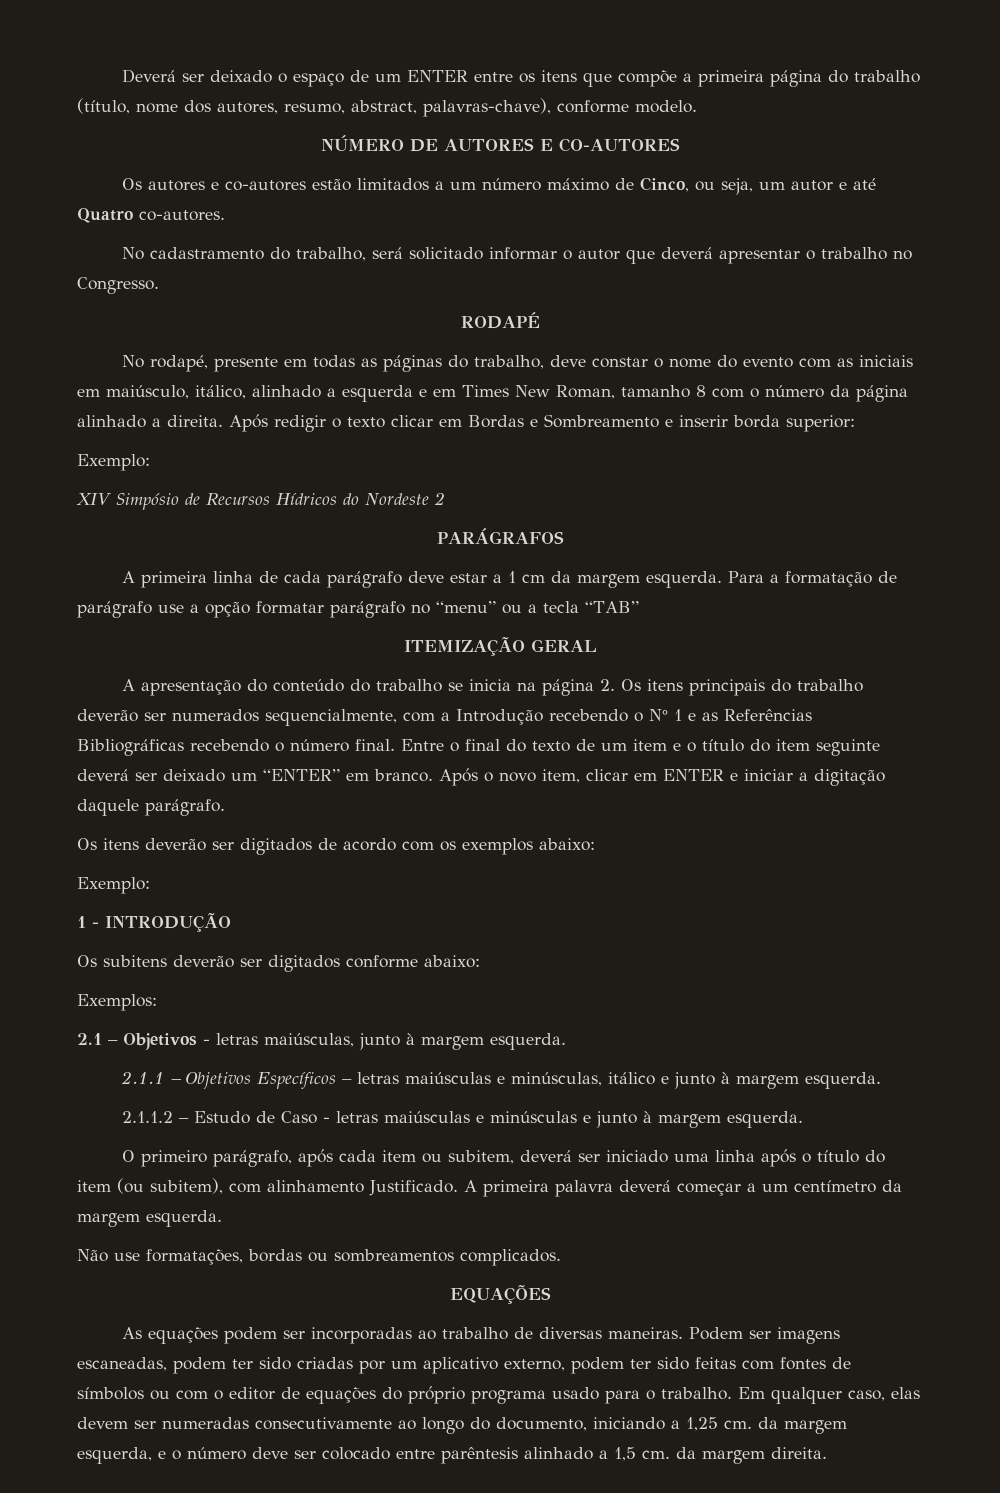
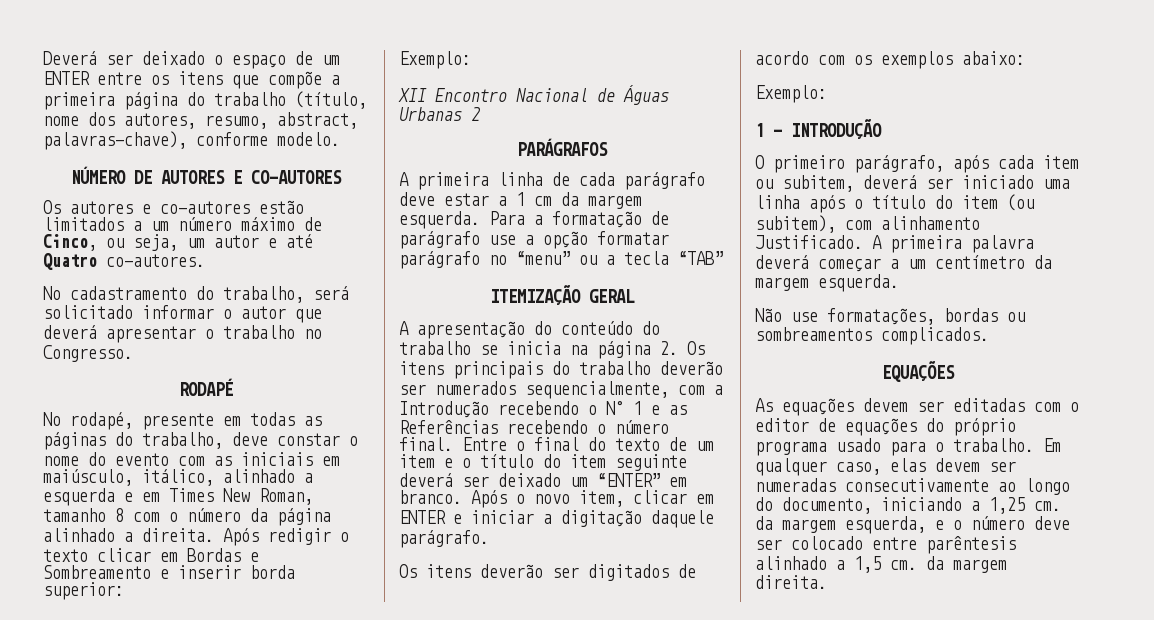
- XIV Simpósio de Recursos Hídricos do Nordeste 2
+ XII Encontro Nacional de Águas Urbanas 2
- A apresentação do conteúdo do trabalho se inicia na página 2. Os itens principais do trabalho deverão ser numerados sequencialmente, com a Introdução recebendo o N° 1 e as Referências Bibliográficas recebendo o número final.
+ A apresentação do conteúdo do trabalho se inicia na página 2. Os itens principais do trabalho deverão ser numerados sequencialmente, com a Introdução recebendo o N° 1 e as Referências recebendo o número final.
- Os subitens deverão ser digitados conforme abaixo:
- Exemplos:
- 2.1 – Objetivos - letras maiúsculas, junto à margem esquerda.
- 2.1.1 – Objetivos Específicos – letras maiúsculas e minúsculas, itálico e junto à margem esquerda.
- 2.1.1.2 – Estudo de Caso - letras maiúsculas e minúsculas e junto à margem esquerda.
- As equações podem ser incorporadas ao trabalho de diversas maneiras. Podem ser imagens escaneadas, podem ter sido criadas por um aplicativo externo, podem ter sido feitas com fontes de símbolos ou com o editor de equações do próprio programa usado para o trabalho.
+ As equações devem ser editadas com o editor de equações do próprio programa usado para o trabalho.

